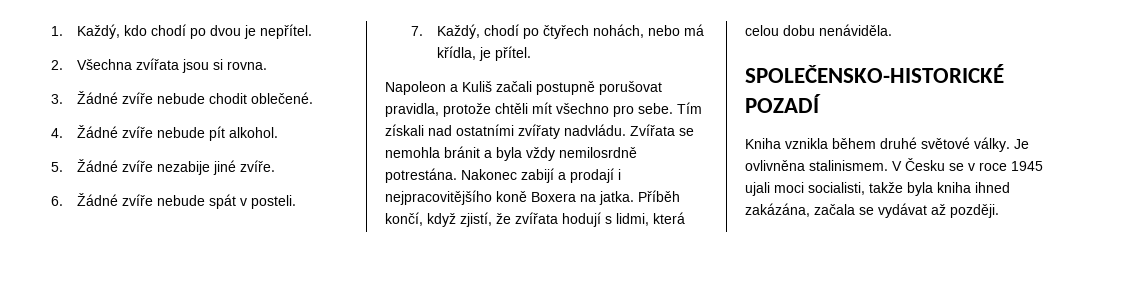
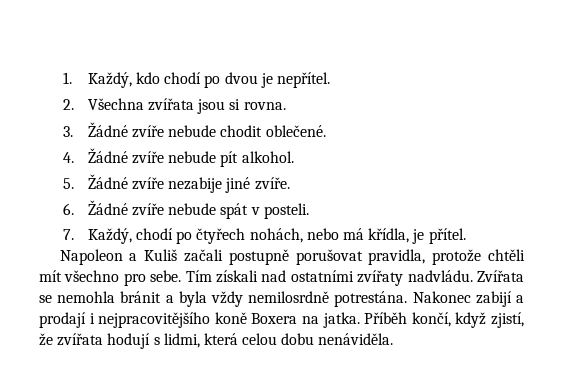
- SPOLEČENSKO-HISTORICKÉ POZADÍ
- Kniha vznikla během druhé světové války. Je ovlivněna stalinismem. V Česku se v roce 1945 ujali moci socialisti, takže byla kniha ihned zakázána, začala se vydávat až později.

